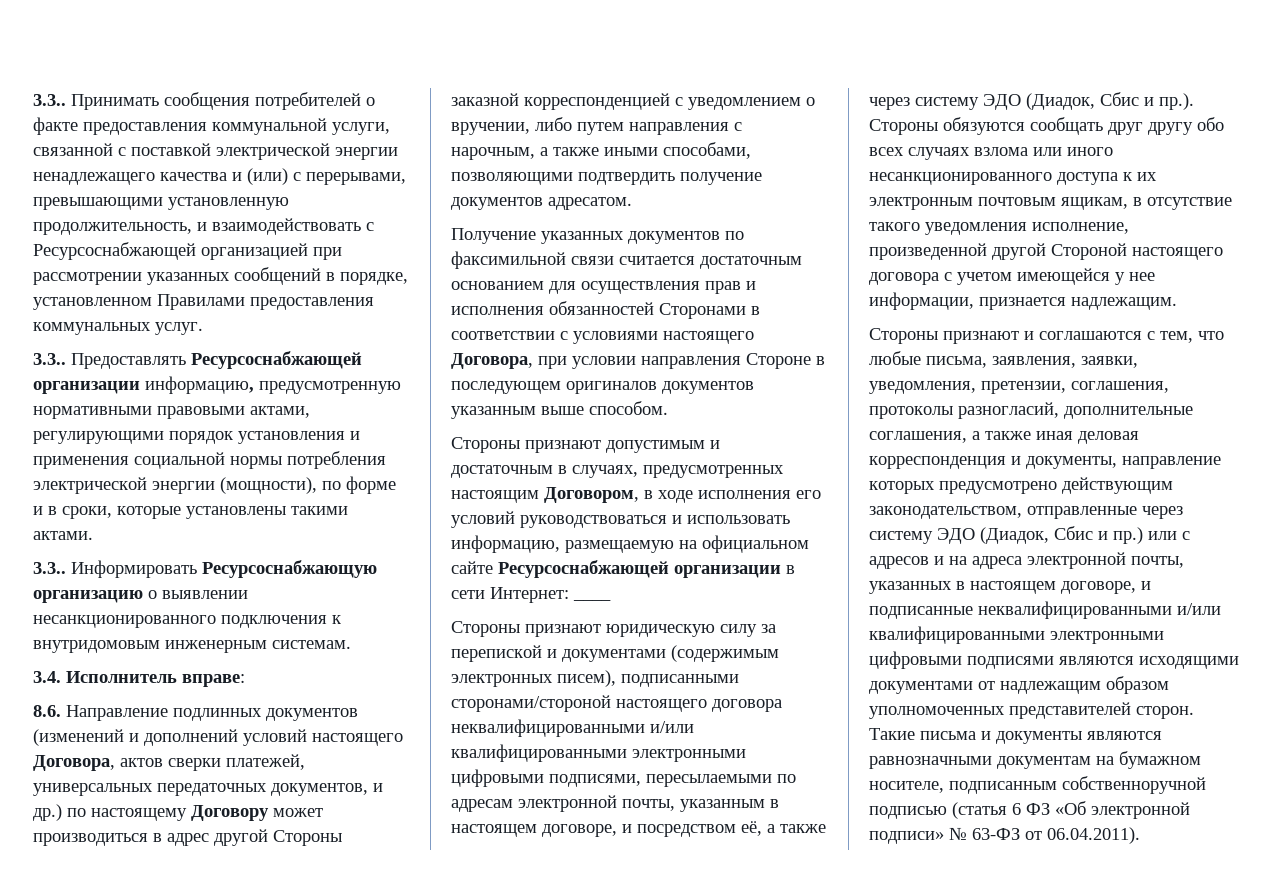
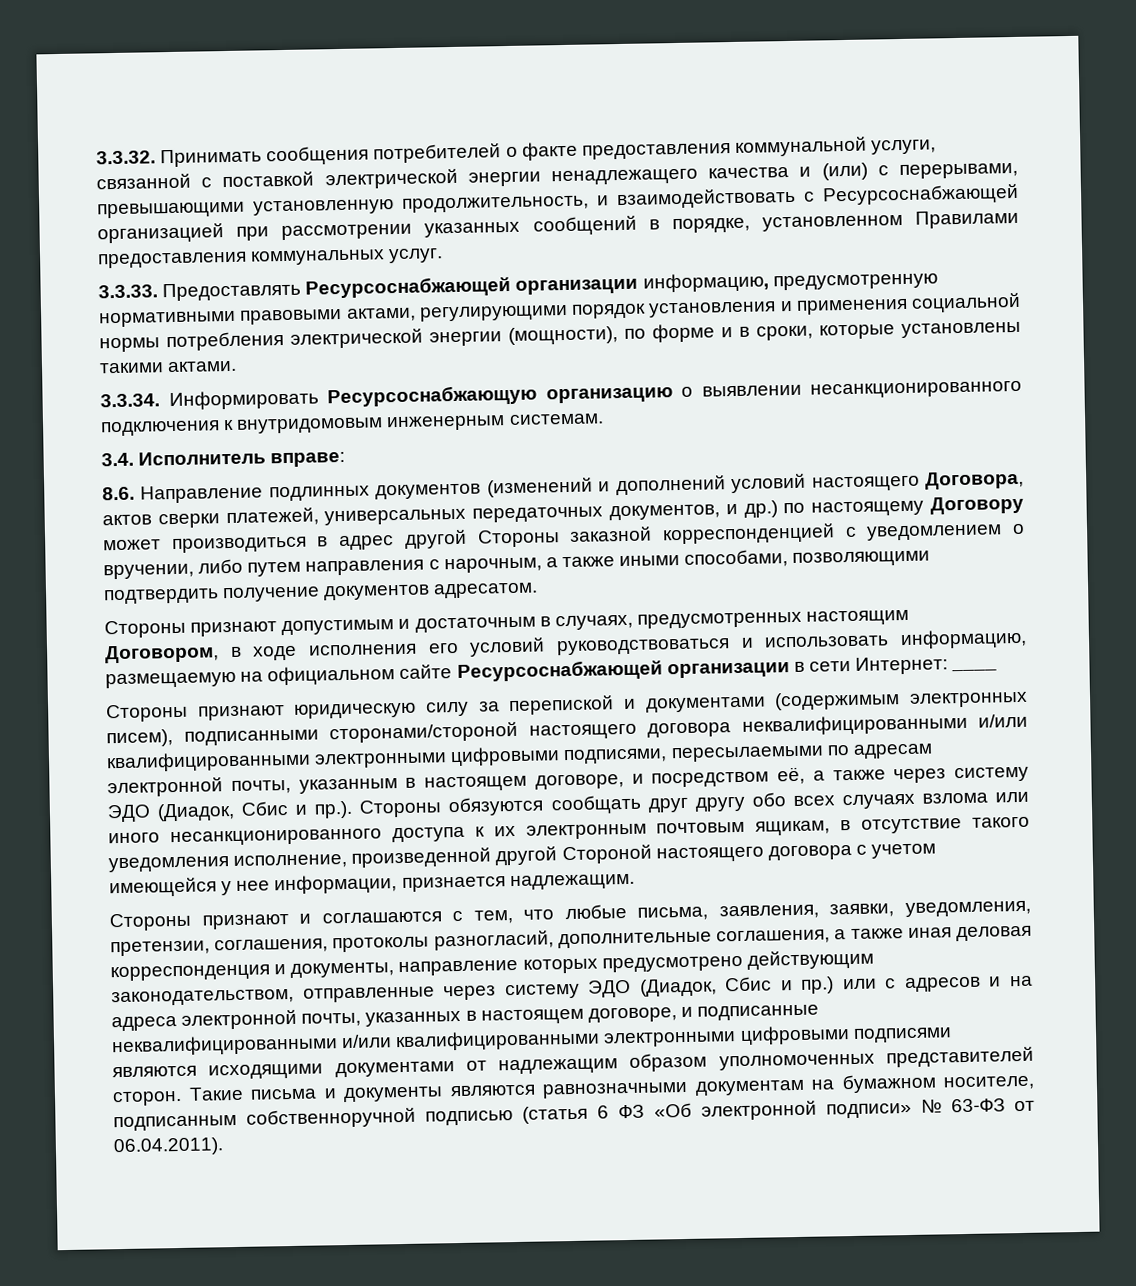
- 3.3.. Принимать сообщения потребителей о факте предоставления коммунальной услуги, связанной с поставкой электрической энергии ненадлежащего качества и (или) с перерывами, превышающими установленную продолжительность, и взаимодействовать с Ресурсоснабжающей организацией при рассмотрении указанных сообщений в порядке, установленном Правилами предоставления коммунальных услуг.
+ 3.3.32. Принимать сообщения потребителей о факте предоставления коммунальной услуги, связанной с поставкой электрической энергии ненадлежащего качества и (или) с перерывами, превышающими установленную продолжительность, и взаимодействовать с Ресурсоснабжающей организацией при рассмотрении указанных сообщений в порядке, установленном Правилами предоставления коммунальных услуг.
- 3.3.. Предоставлять Ресурсоснабжающей организации информацию, предусмотренную нормативными правовыми актами, регулирующими порядок установления и применения социальной нормы потребления электрической энергии (мощности), по форме и в сроки, которые установлены такими актами.
+ 3.3.33. Предоставлять Ресурсоснабжающей организации информацию, предусмотренную нормативными правовыми актами, регулирующими порядок установления и применения социальной нормы потребления электрической энергии (мощности), по форме и в сроки, которые установлены такими актами.
- 3.3.. Информировать Ресурсоснабжающую организацию о выявлении несанкционированного подключения к внутридомовым инженерным системам.
+ 3.3.34. Информировать Ресурсоснабжающую организацию о выявлении несанкционированного подключения к внутридомовым инженерным системам.
- Получение указанных документов по факсимильной связи считается достаточным основанием для осуществления прав и исполнения обязанностей Сторонами в соответствии с условиями настоящего Договора, при условии направления Стороне в последующем оригиналов документов указанным выше способом.

